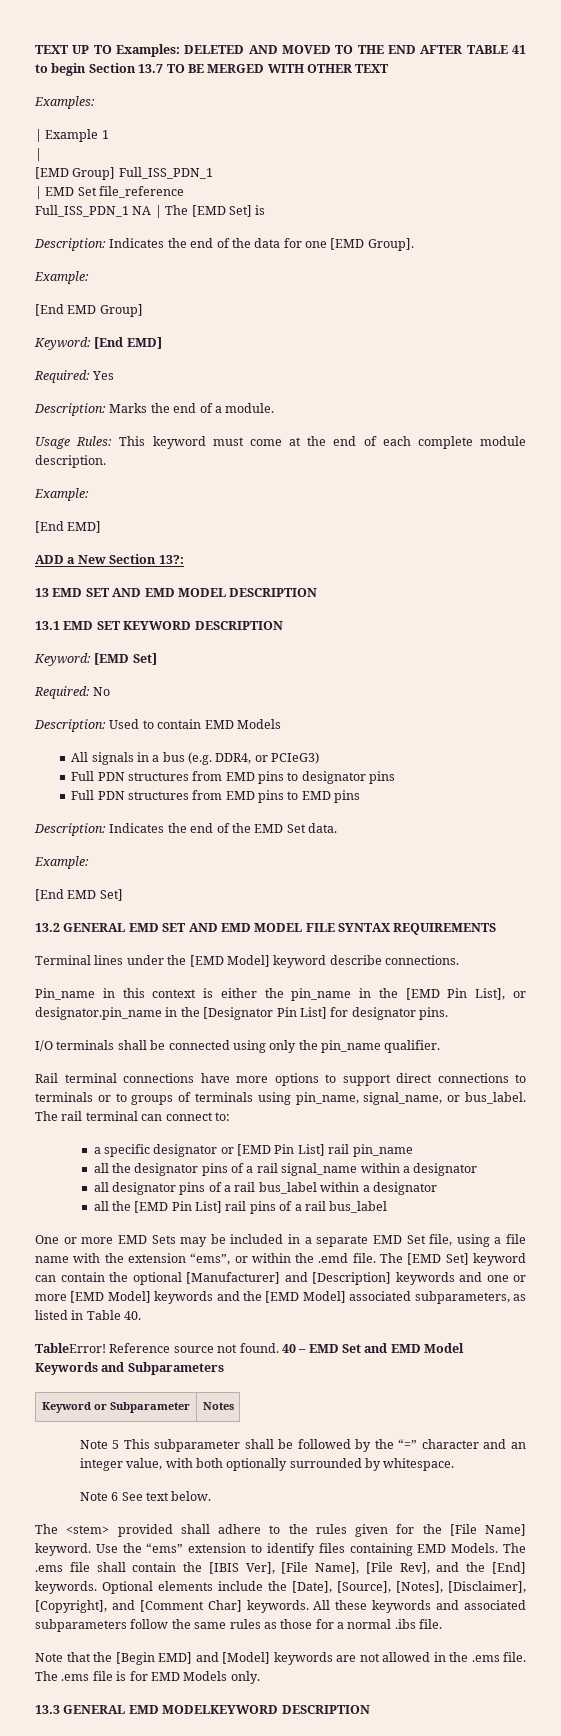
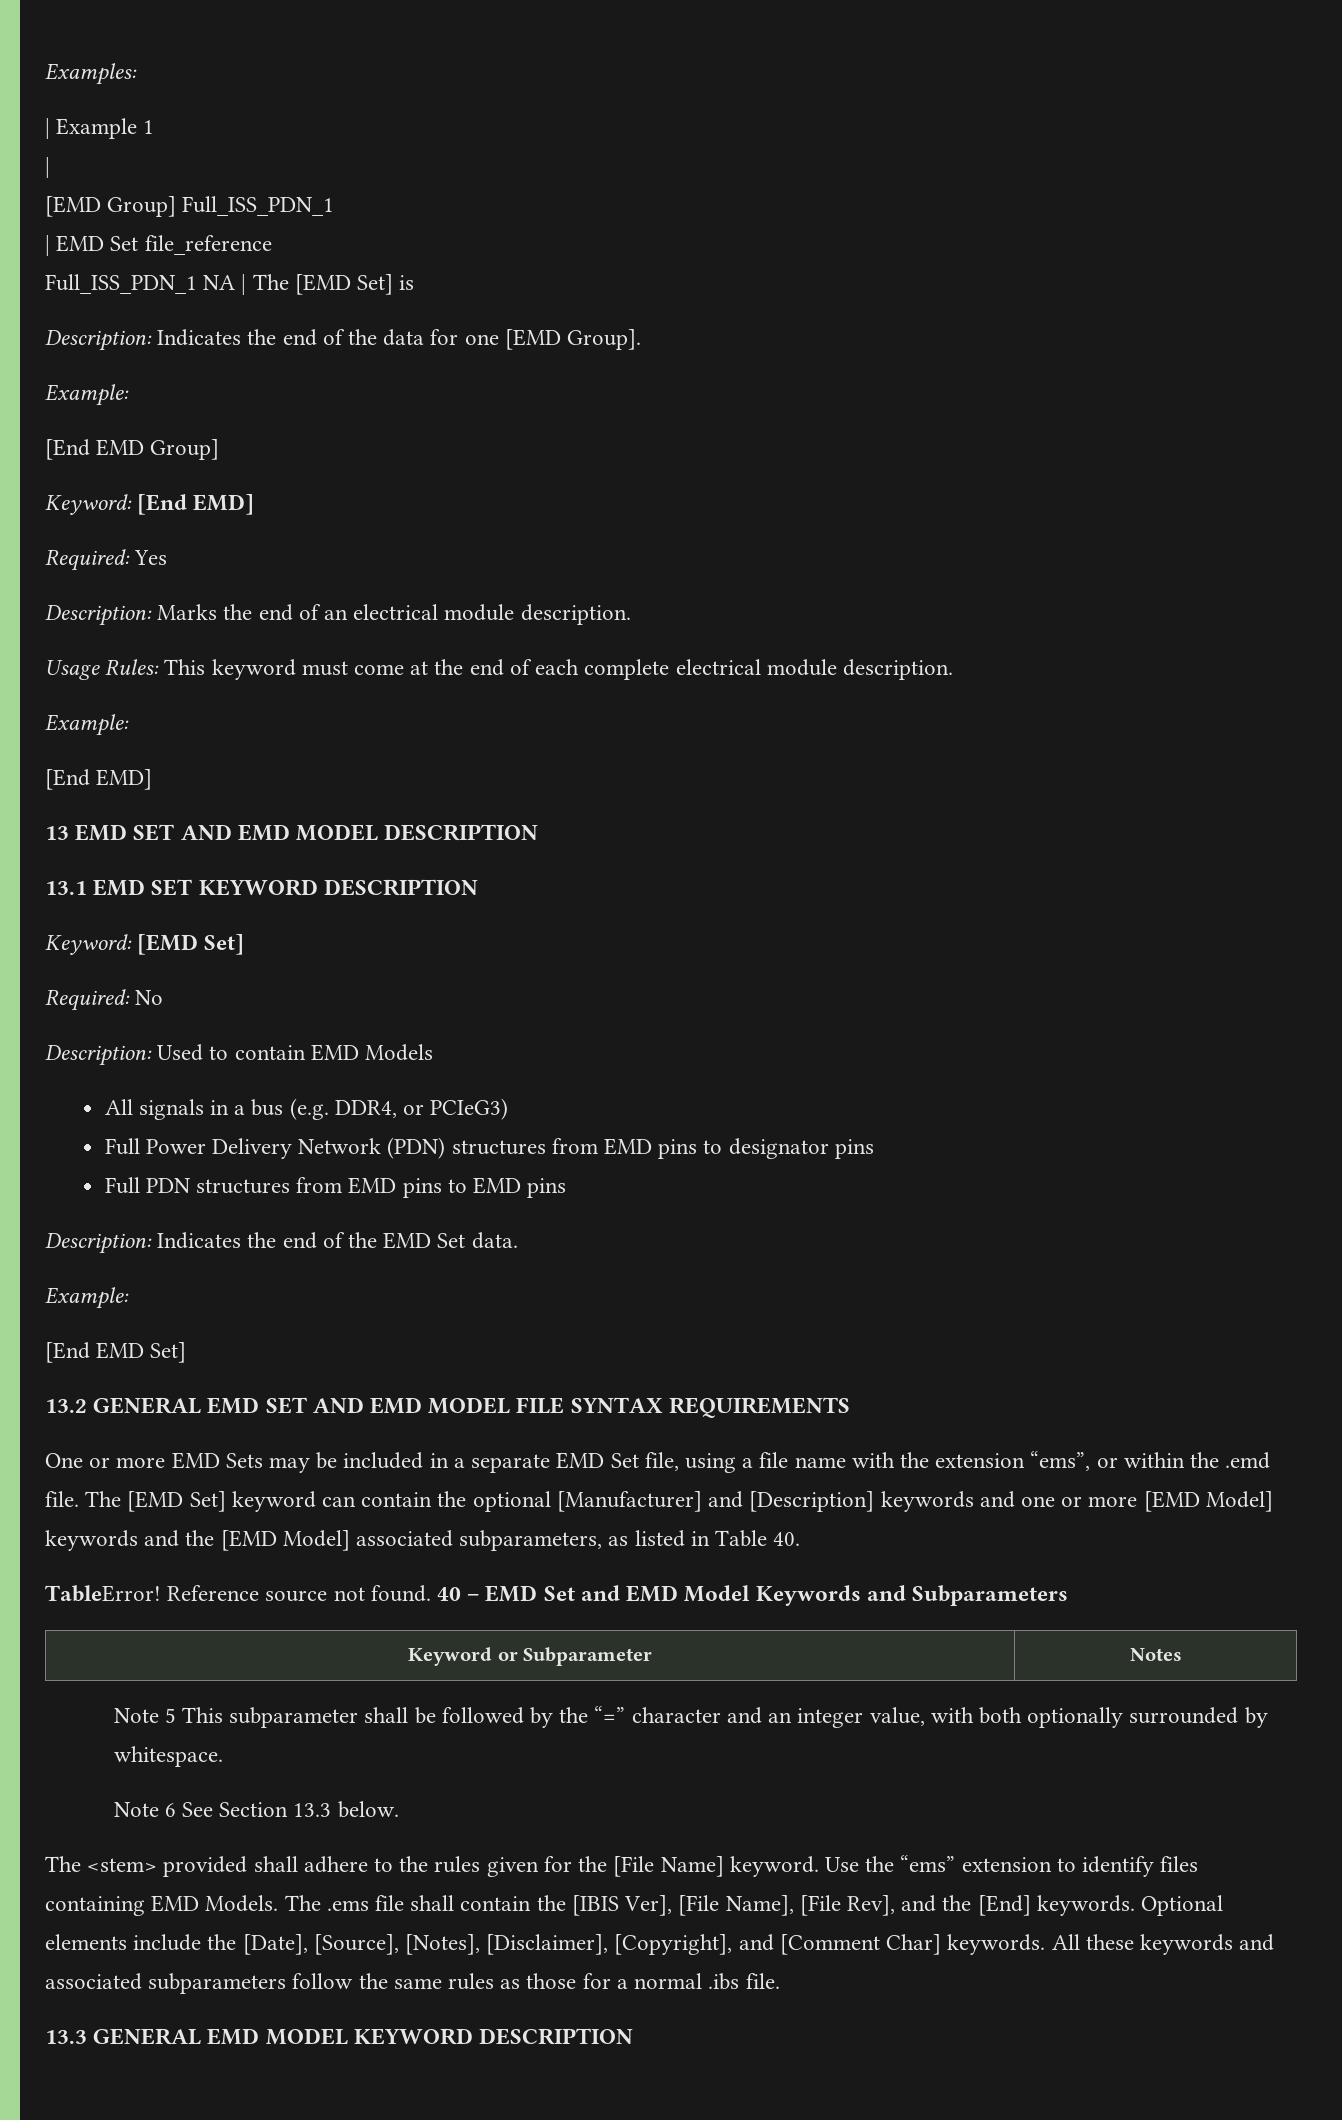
- TEXT UP TO Examples: DELETED AND MOVED TO THE END AFTER TABLE 41 to begin Section 13.7 TO BE MERGED WITH OTHER TEXT
- Description: Marks the end of a module.
+ Description: Marks the end of an electrical module description.
- Usage Rules: This keyword must come at the end of each complete module description.
+ Usage Rules: This keyword must come at the end of each complete electrical module description.
- ADD a New Section 13?:
- Full PDN structures from EMD pins to designator pins
+ Full Power Delivery Network (PDN) structures from EMD pins to designator pins
- Terminal lines under the [EMD Model] keyword describe connections.
- Pin_name in this context is either the pin_name in the [EMD Pin List], or designator.pin_name in the [Designator Pin List] for designator pins.
- I/O terminals shall be connected using only the pin_name qualifier.
- Rail terminal connections have more options to support direct connections to terminals or to groups of terminals using pin_name, signal_name, or bus_label. The rail terminal can connect to:
- a specific designator or [EMD Pin List] rail pin_name
- all the designator pins of a rail signal_name within a designator
- all designator pins of a rail bus_label within a designator
- all the [EMD Pin List] rail pins of a rail bus_label
- Note 6 See text below.
+ Note 6 See Section 13.3 below.
- Note that the [Begin EMD] and [Model] keywords are not allowed in the .ems file. The .ems file is for EMD Models only.
- 13.3 GENERAL EMD MODELKEYWORD DESCRIPTION
+ 13.3 GENERAL EMD MODEL KEYWORD DESCRIPTION

